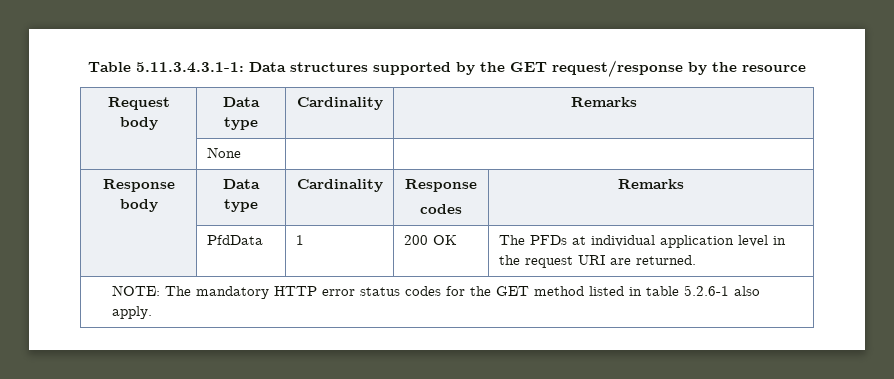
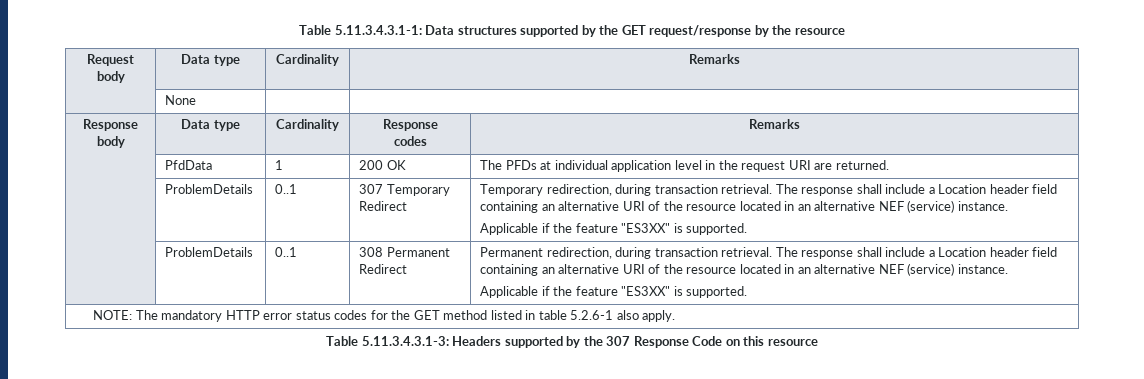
+ | ProblemDetails | 0..1 | 307 Temporary Redirect | Temporary redirection, during transaction retrieval. The response shall include a Location header field containing an alternative URI of the resource located in an alternative NEF (service) instance.
+ Applicable if the feature "ES3XX" is supported.
+ | ProblemDetails | 0..1 | 308 Permanent Redirect | Permanent redirection, during transaction retrieval. The response shall include a Location header field containing an alternative URI of the resource located in an alternative NEF (service) instance.
+ Applicable if the feature "ES3XX" is supported.
+ Table 5.11.3.4.3.1-3: Headers supported by the 307 Response Code on this resource

